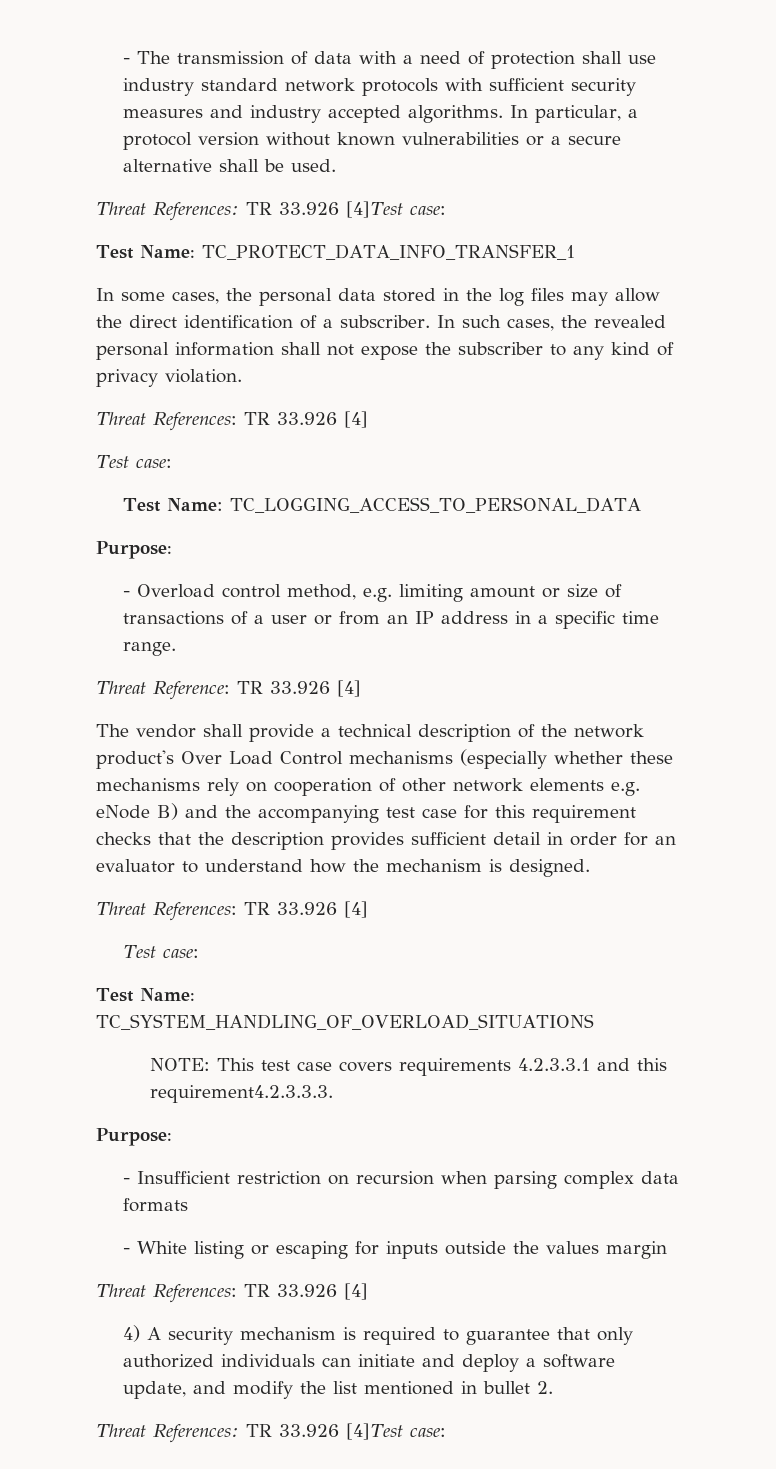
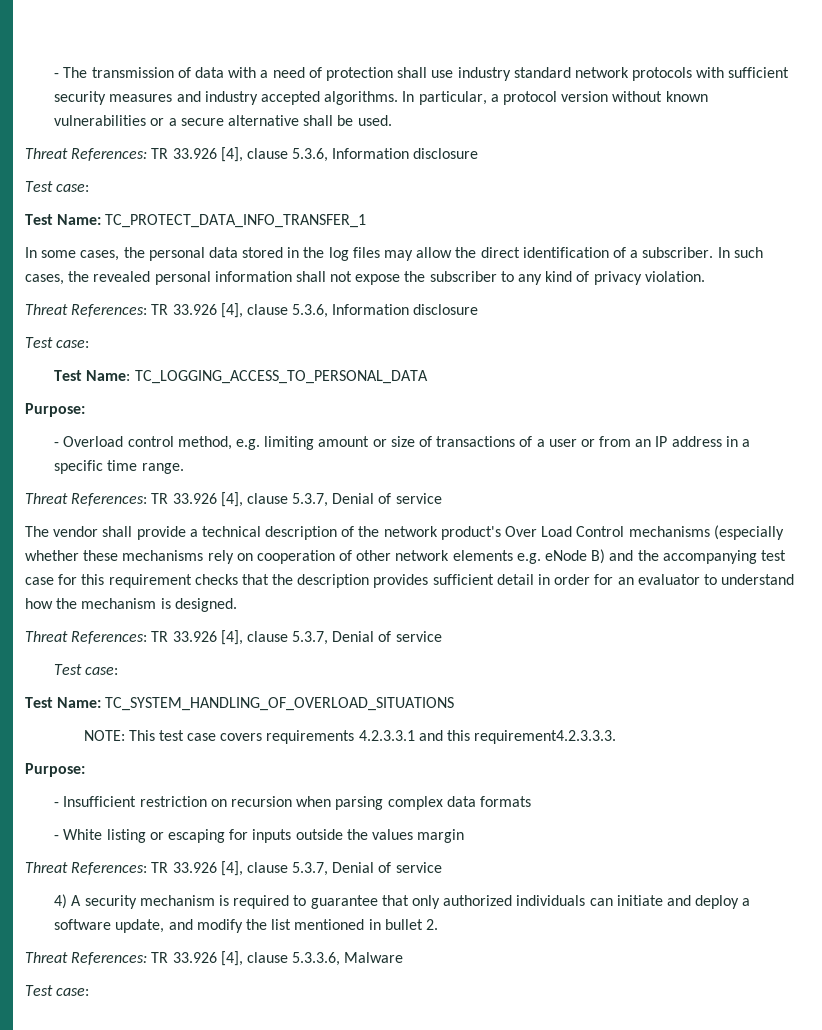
  In particular, a protocol version without known vulnerabilities or a secure alternative shall be used.
- Threat References: TR 33.926 [4]Test case:
+ Threat References: TR 33.926 [4], clause 5.3.6, Information disclosure
+ Test case:
  In such cases, the revealed personal information shall not expose the subscriber to any kind of privacy violation.
- Threat References: TR 33.926 [4]
+ Threat References: TR 33.926 [4], clause 5.3.6, Information disclosure
  - Overload control method, e.g. limiting amount or size of transactions of a user or from an IP address in a specific time range.
- Threat Reference: TR 33.926 [4]
+ Threat References: TR 33.926 [4], clause 5.3.7, Denial of service
  The vendor shall provide a technical description of the network product's Over Load Control mechanisms (especially whether these mechanisms rely on cooperation of other network elements e.g. eNode B) and the accompanying test case for this requirement checks that the description provides sufficient detail in order for an evaluator to understand how the mechanism is designed.
- Threat References: TR 33.926 [4]
+ Threat References: TR 33.926 [4], clause 5.3.7, Denial of service
  - White listing or escaping for inputs outside the values margin
- Threat References: TR 33.926 [4]
+ Threat References: TR 33.926 [4], clause 5.3.7, Denial of service
  4) A security mechanism is required to guarantee that only authorized individuals can initiate and deploy a software update, and modify the list mentioned in bullet 2.
- Threat References: TR 33.926 [4]Test case:
+ Threat References: TR 33.926 [4], clause 5.3.3.6, Malware
+ Test case:

